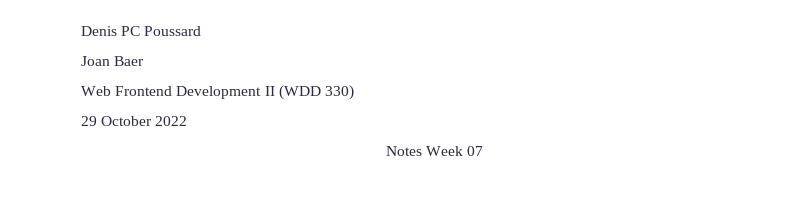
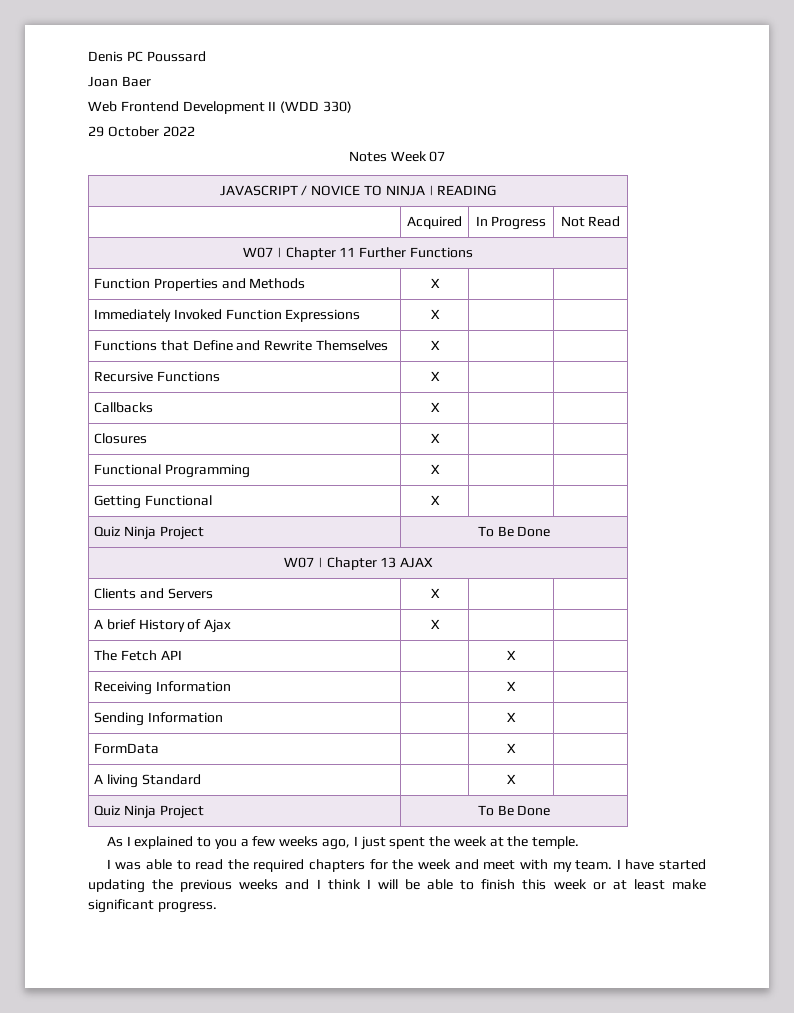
+ JAVASCRIPT / NOVICE TO NINJA | READING
+ | Acquired | In Progress | Not Read
+ W07 | Chapter 11 Further Functions
+ Function Properties and Methods | X | |
+ Immediately Invoked Function Expressions | X | |
+ Functions that Define and Rewrite Themselves | X | |
+ Recursive Functions | X | |
+ Callbacks | X | |
+ Closures | X | |
+ Functional Programming | X | |
+ Getting Functional | X | |
+ Quiz Ninja Project | To Be Done
+ W07 | Chapter 13 AJAX
+ Clients and Servers | X | |
+ A brief History of Ajax | X | |
+ The Fetch API | | X |
+ Receiving Information | | X |
+ Sending Information | | X |
+ FormData | | X |
+ A living Standard | | X |
+ Quiz Ninja Project | To Be Done
+ As I explained to you a few weeks ago, I just spent the week at the temple.
+ I was able to read the required chapters for the week and meet with my team. I have started updating the previous weeks and I think I will be able to finish this week or at least make significant progress.

